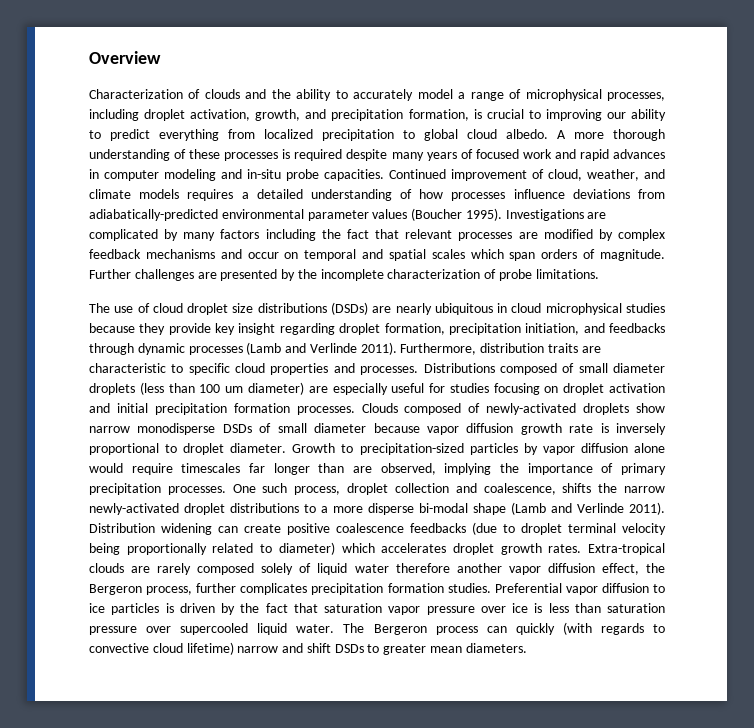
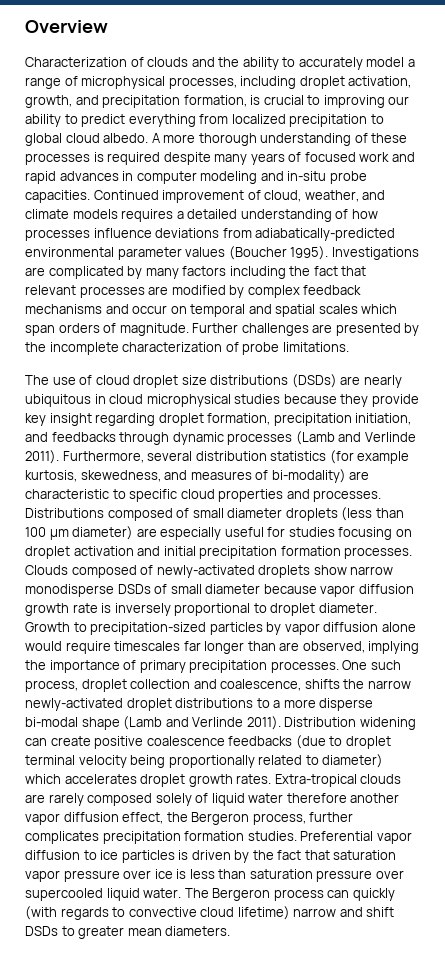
- Furthermore, distribution traits are characteristic to specific cloud properties and processes.
+ Furthermore, several distribution statistics (for example kurtosis, skewedness, and measures of bi-modality) are characteristic to specific cloud properties and processes.
- Distributions composed of small diameter droplets (less than 100 um diameter) are especially useful for studies focusing on droplet activation and initial precipitation formation processes.
+ Distributions composed of small diameter droplets (less than 100 μm diameter) are especially useful for studies focusing on droplet activation and initial precipitation formation processes.

